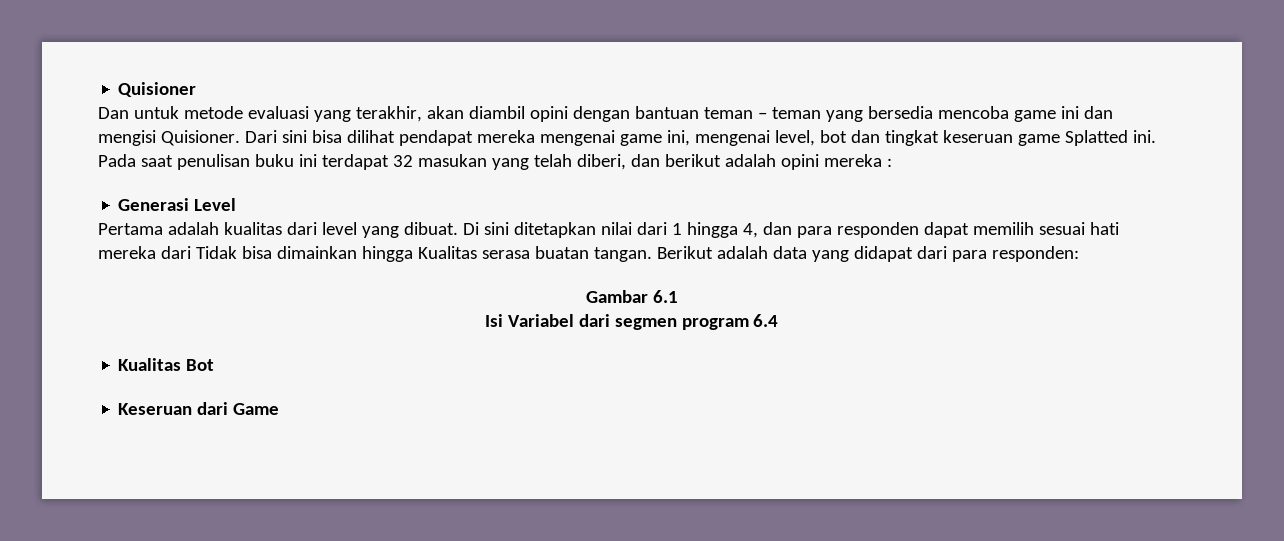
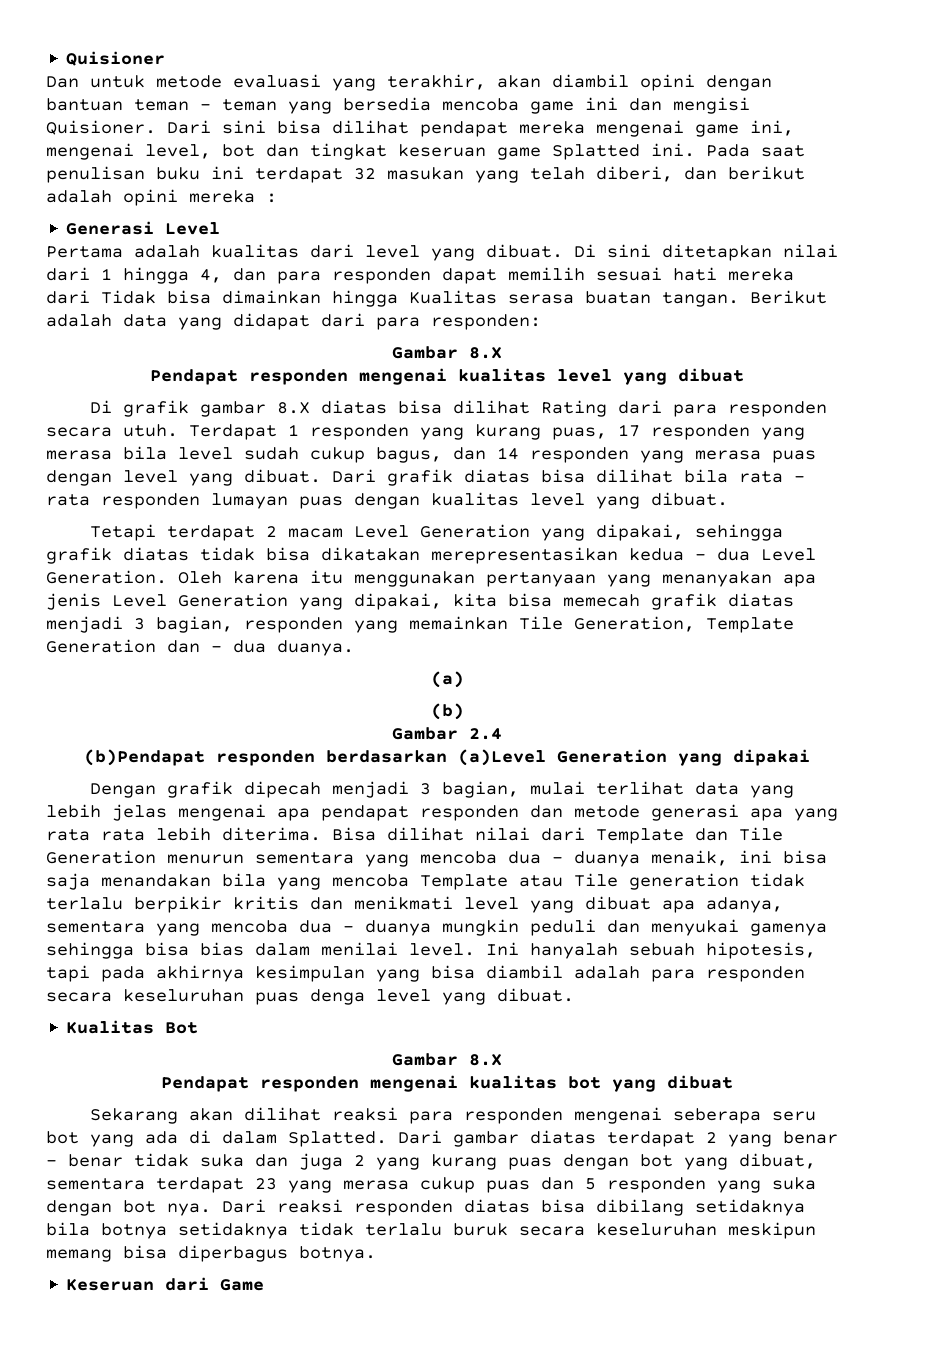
  Berikut adalah data yang didapat dari para responden:
- Gambar 6.1
- Isi Variabel dari segmen program 6.4
+ Gambar 8.X
+ Pendapat responden mengenai kualitas level yang dibuat
+ Di grafik gambar 8.X diatas bisa dilihat Rating dari para responden secara utuh. Terdapat 1 responden yang kurang puas, 17 responden yang merasa bila level sudah cukup bagus, dan 14 responden yang merasa puas dengan level yang dibuat. Dari grafik diatas bisa dilihat bila rata – rata responden lumayan puas dengan kualitas level yang dibuat.
+ Tetapi terdapat 2 macam Level Generation yang dipakai, sehingga grafik diatas tidak bisa dikatakan merepresentasikan kedua – dua Level Generation. Oleh karena itu menggunakan pertanyaan yang menanyakan apa jenis Level Generation yang dipakai, kita bisa memecah grafik diatas menjadi 3 bagian, responden yang memainkan Tile Generation, Template Generation dan - dua duanya.
+ (a)
+ (b)
+ Gambar 2.4
+ (b)Pendapat responden berdasarkan (a)Level Generation yang dipakai
+ Dengan grafik dipecah menjadi 3 bagian, mulai terlihat data yang lebih jelas mengenai apa pendapat responden dan metode generasi apa yang rata rata lebih diterima. Bisa dilihat nilai dari Template dan Tile Generation menurun sementara yang mencoba dua – duanya menaik, ini bisa saja menandakan bila yang mencoba Template atau Tile generation tidak terlalu berpikir kritis dan menikmati level yang dibuat apa adanya, sementara yang mencoba dua – duanya mungkin peduli dan menyukai gamenya sehingga bisa bias dalam menilai level. Ini hanyalah sebuah hipotesis, tapi pada akhirnya kesimpulan yang bisa diambil adalah para responden secara keseluruhan puas denga level yang dibuat.
  Kualitas Bot
+ Gambar 8.X
+ Pendapat responden mengenai kualitas bot yang dibuat
+ Sekarang akan dilihat reaksi para responden mengenai seberapa seru bot yang ada di dalam Splatted. Dari gambar diatas terdapat 2 yang benar – benar tidak suka dan juga 2 yang kurang puas dengan bot yang dibuat, sementara terdapat 23 yang merasa cukup puas dan 5 responden yang suka dengan bot nya. Dari reaksi responden diatas bisa dibilang setidaknya bila botnya setidaknya tidak terlalu buruk secara keseluruhan meskipun memang bisa diperbagus botnya.

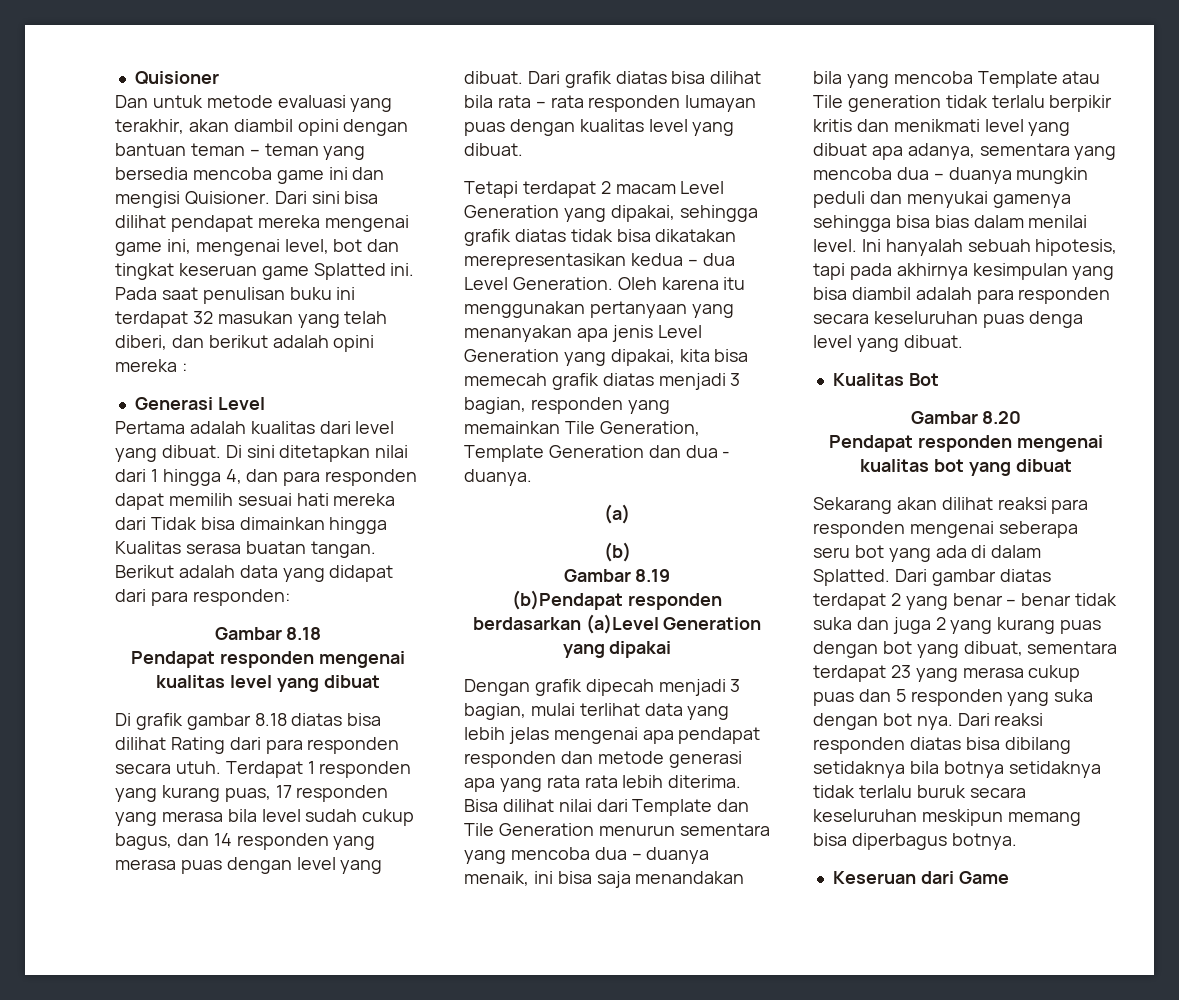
  Berikut adalah data yang didapat dari para responden:
- Gambar 8.X
+ Gambar 8.18
- Di grafik gambar 8.X diatas bisa dilihat Rating dari para responden secara utuh.
+ Di grafik gambar 8.18 diatas bisa dilihat Rating dari para responden secara utuh.
- Oleh karena itu menggunakan pertanyaan yang menanyakan apa jenis Level Generation yang dipakai, kita bisa memecah grafik diatas menjadi 3 bagian, responden yang memainkan Tile Generation, Template Generation dan - dua duanya.
+ Oleh karena itu menggunakan pertanyaan yang menanyakan apa jenis Level Generation yang dipakai, kita bisa memecah grafik diatas menjadi 3 bagian, responden yang memainkan Tile Generation, Template Generation dan dua - duanya.
- Gambar 2.4
+ Gambar 8.19
  Kualitas Bot
- Gambar 8.X
+ Gambar 8.20

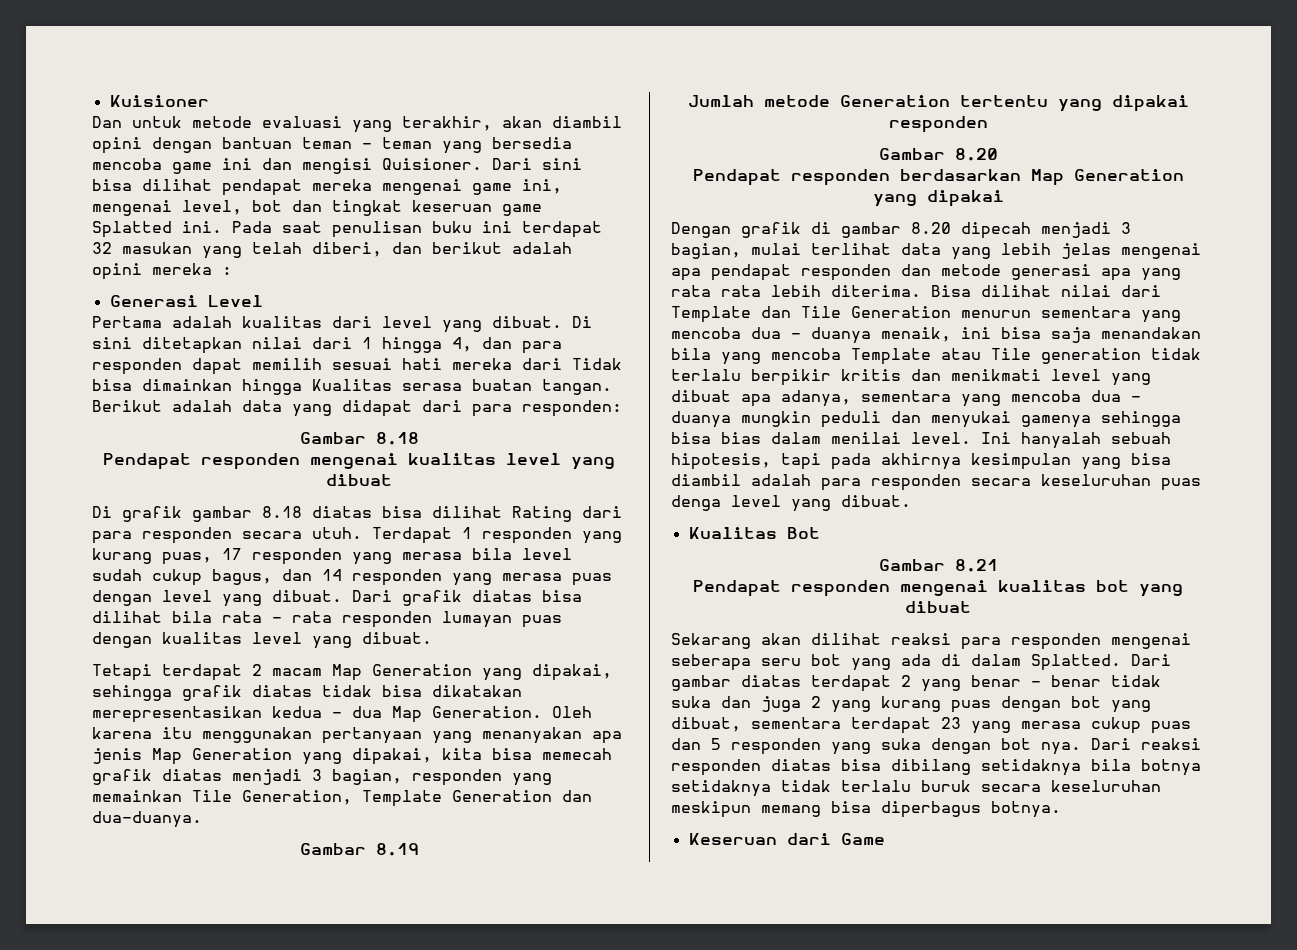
- Quisioner
+ Kuisioner
- Tetapi terdapat 2 macam Level Generation yang dipakai, sehingga grafik diatas tidak bisa dikatakan merepresentasikan kedua – dua Level Generation.
+ Tetapi terdapat 2 macam Map Generation yang dipakai, sehingga grafik diatas tidak bisa dikatakan merepresentasikan kedua – dua Map Generation.
- Oleh karena itu menggunakan pertanyaan yang menanyakan apa jenis Level Generation yang dipakai, kita bisa memecah grafik diatas menjadi 3 bagian, responden yang memainkan Tile Generation, Template Generation dan dua - duanya.
- (a)
- (b)
+ Oleh karena itu menggunakan pertanyaan yang menanyakan apa jenis Map Generation yang dipakai, kita bisa memecah grafik diatas menjadi 3 bagian, responden yang memainkan Tile Generation, Template Generation dan dua-duanya.
  Gambar 8.19
- (b)Pendapat responden berdasarkan (a)Level Generation yang dipakai
+ Jumlah metode Generation tertentu yang dipakai responden
+ Gambar 8.20
+ Pendapat responden berdasarkan Map Generation yang dipakai
- Dengan grafik dipecah menjadi 3 bagian, mulai terlihat data yang lebih jelas mengenai apa pendapat responden dan metode generasi apa yang rata rata lebih diterima.
+ Dengan grafik di gambar 8.20 dipecah menjadi 3 bagian, mulai terlihat data yang lebih jelas mengenai apa pendapat responden dan metode generasi apa yang rata rata lebih diterima.
- Gambar 8.20
+ Gambar 8.21

